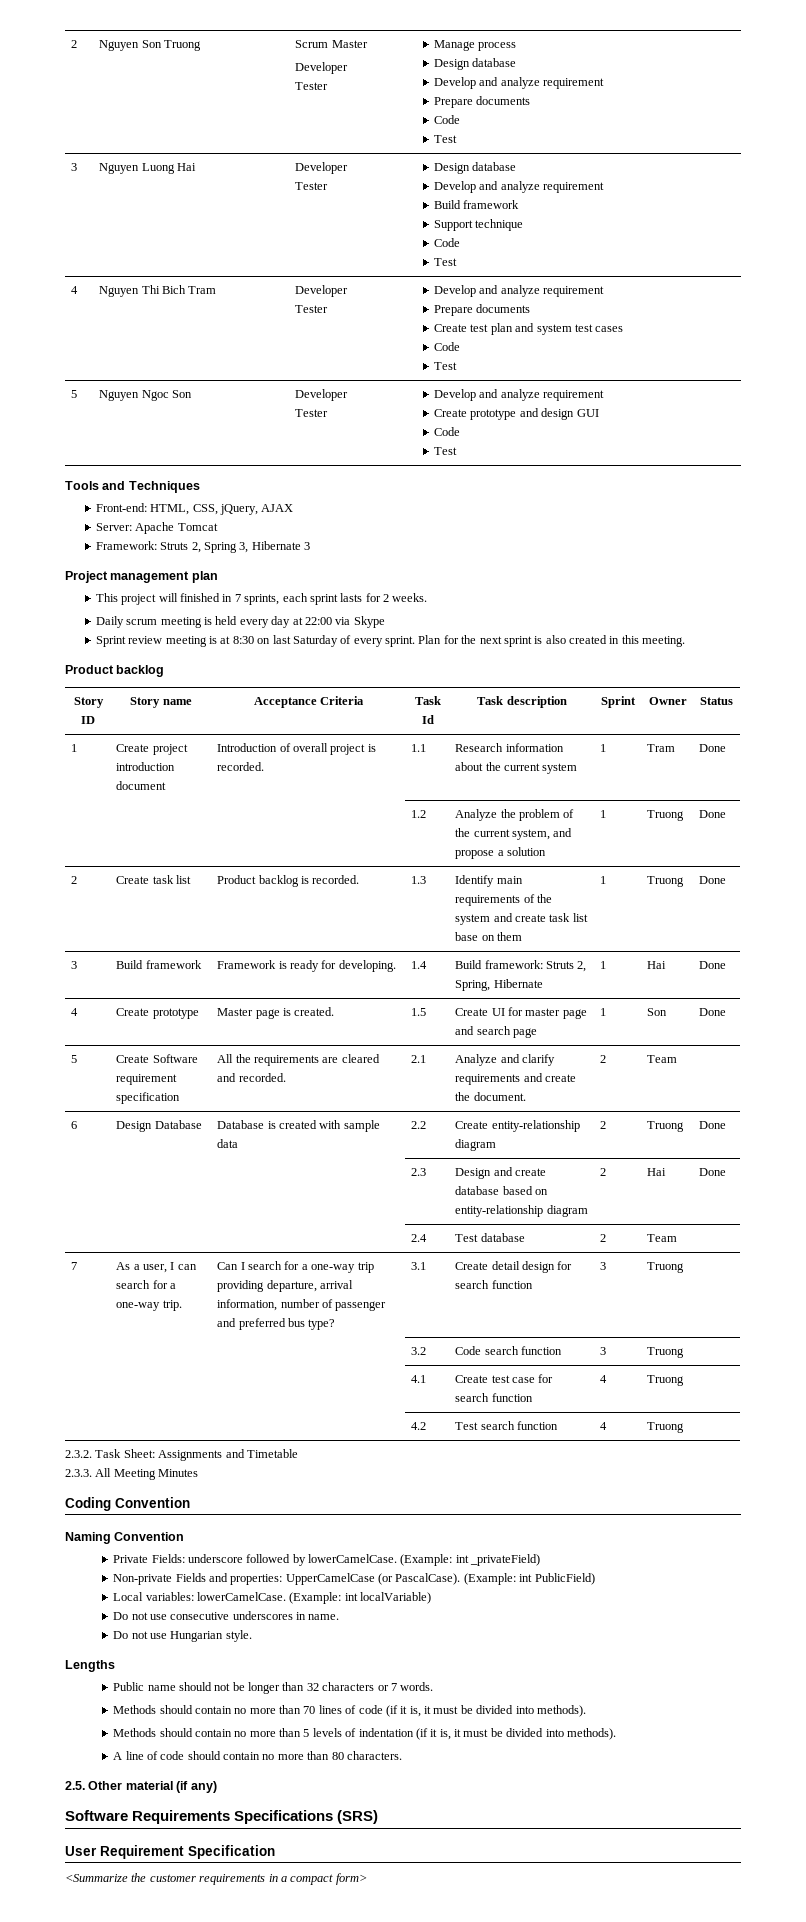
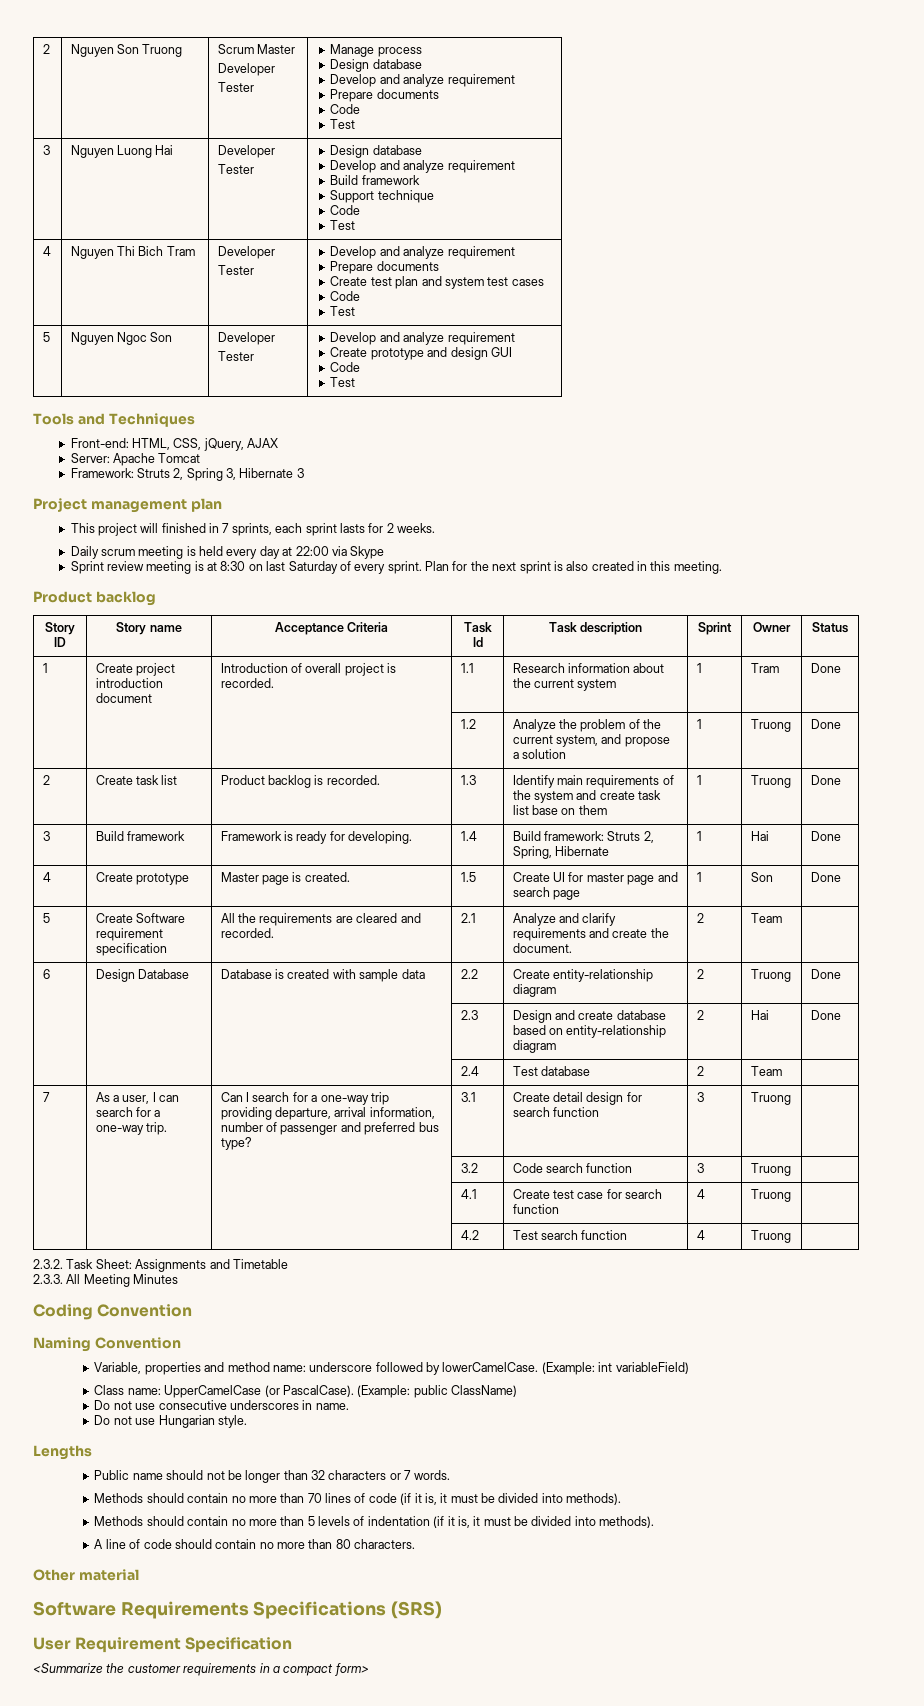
- Private Fields: underscore followed by lowerCamelCase.
+ Variable, properties and method name: underscore followed by lowerCamelCase.
- (Example: int _privateField)
- Non-private Fields and properties: UpperCamelCase (or PascalCase). (Example: int PublicField)
- Local variables: lowerCamelCase. (Example: int localVariable)
+ (Example: int variableField)
+ Class name: UpperCamelCase (or PascalCase). (Example: public ClassName)
- 2.5. Other material (if any)
+ Other material

